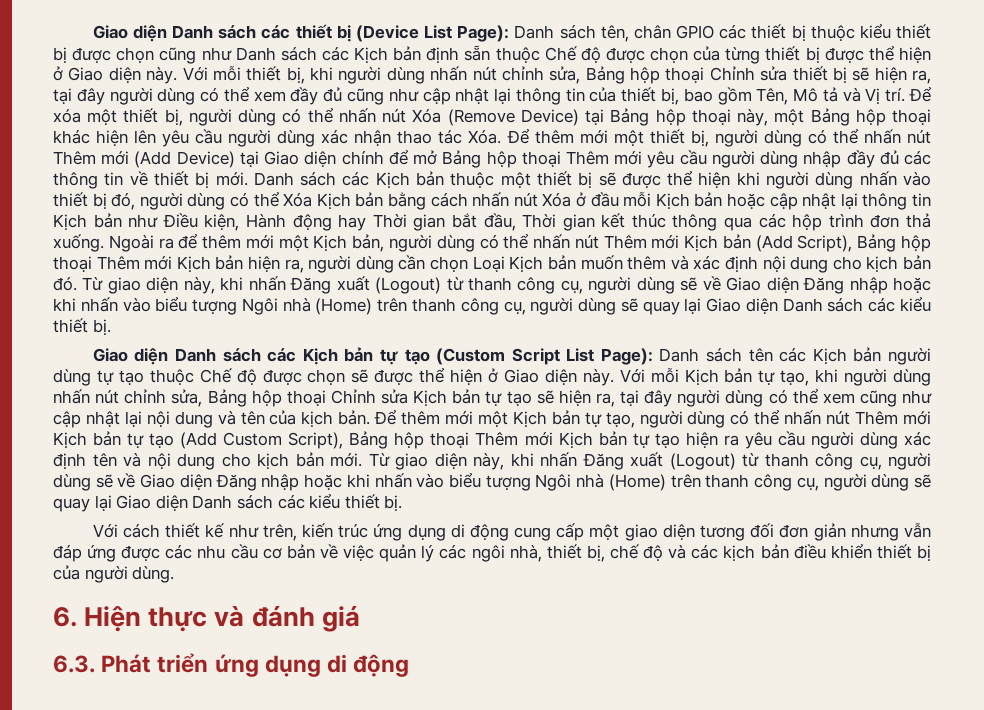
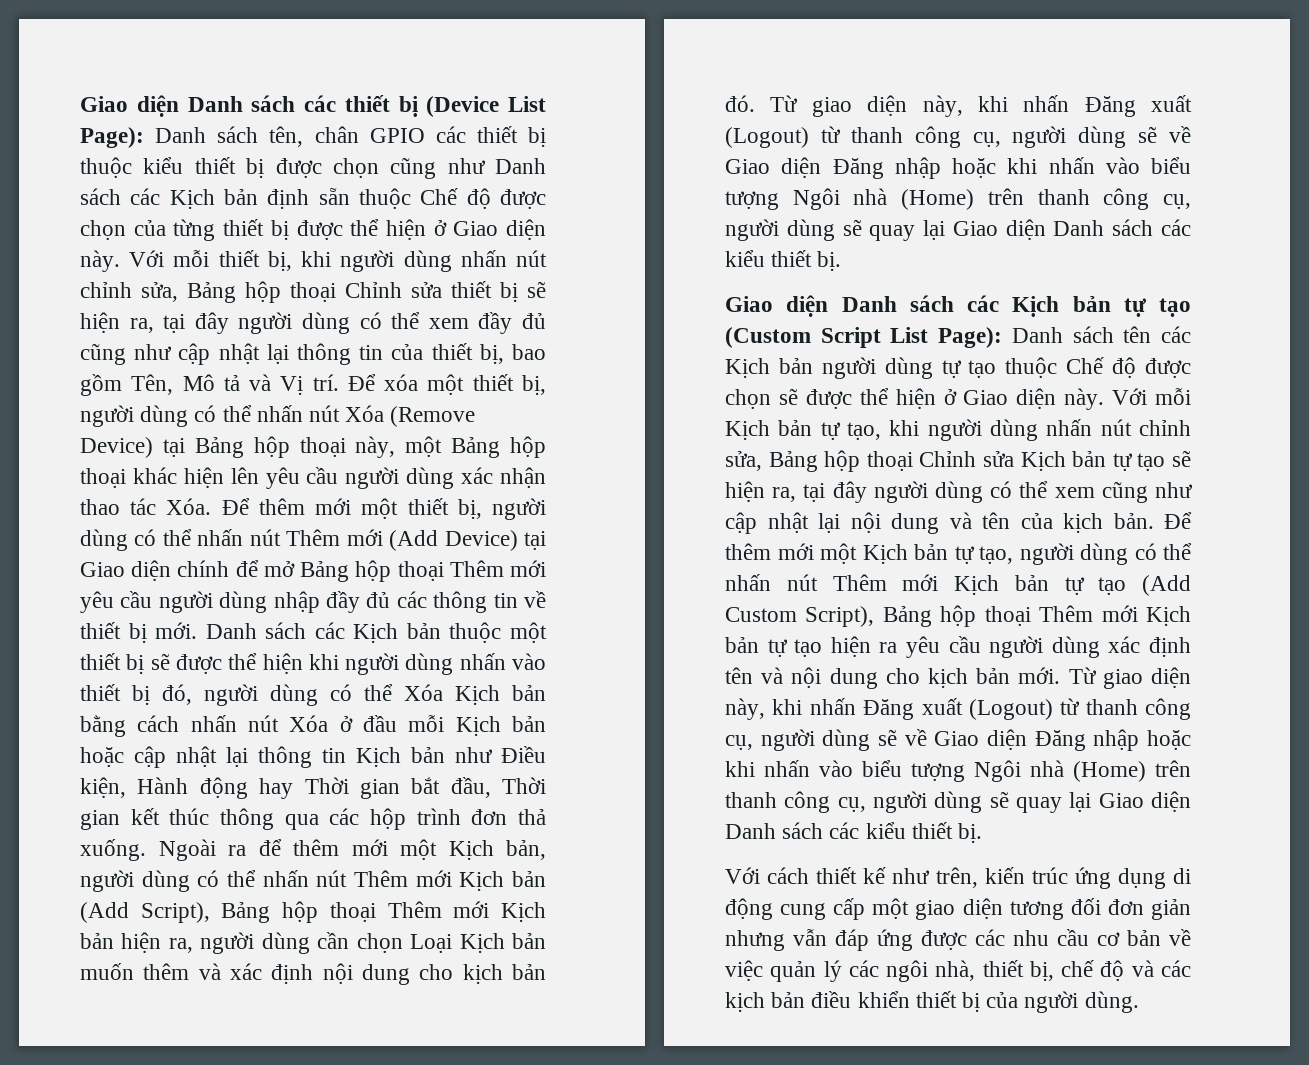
- 6. Hiện thực và đánh giá
- 6.3. Phát triển ứng dụng di động

